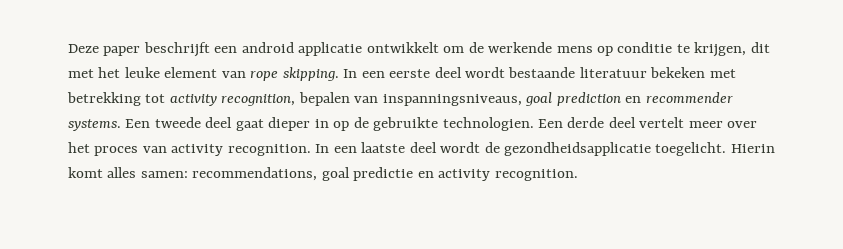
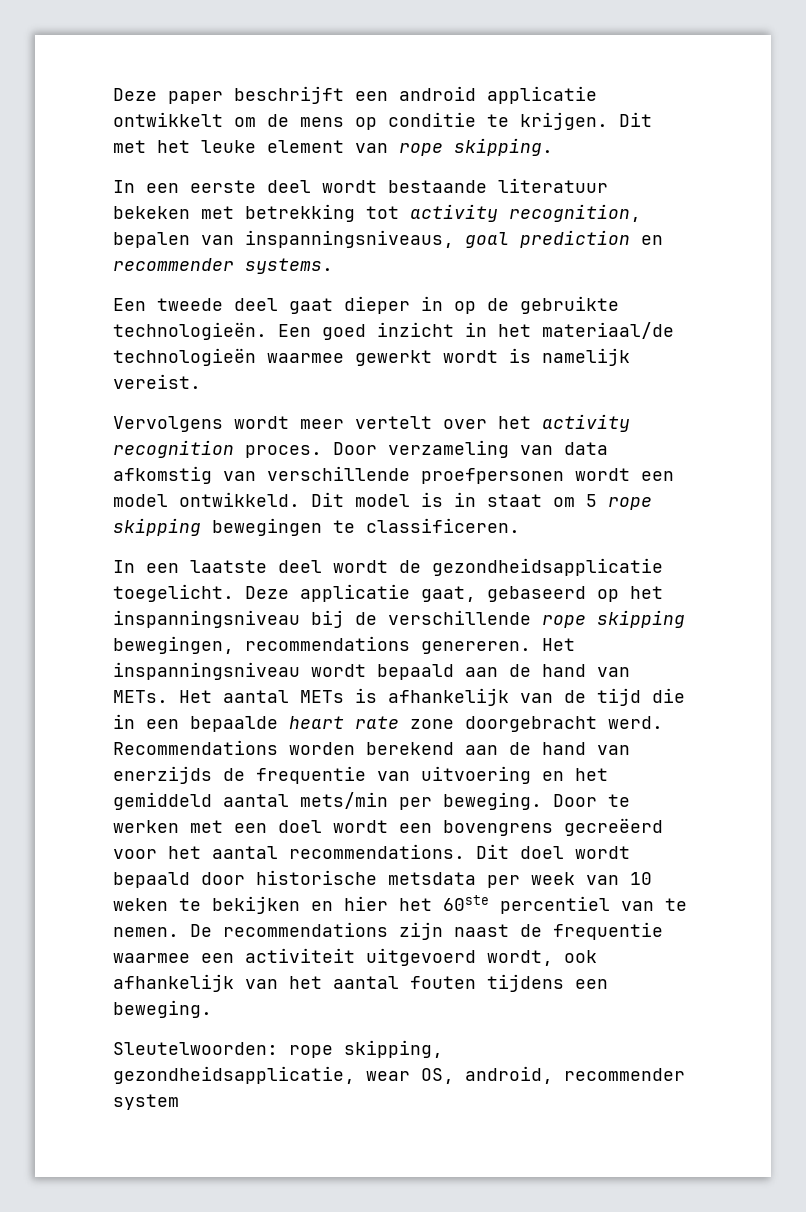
- Deze paper beschrijft een android applicatie ontwikkelt om de werkende mens op conditie te krijgen, dit met het leuke element van rope skipping. In een eerste deel wordt bestaande literatuur bekeken met betrekking tot activity recognition, bepalen van inspanningsniveaus, goal prediction en recommender systems. Een tweede deel gaat dieper in op de gebruikte technologien. Een derde deel vertelt meer over het proces van activity recognition. In een laatste deel wordt de gezondheidsapplicatie toegelicht.
+ Deze paper beschrijft een android applicatie ontwikkelt om de mens op conditie te krijgen. Dit met het leuke element van rope skipping.
+ In een eerste deel wordt bestaande literatuur bekeken met betrekking tot activity recognition, bepalen van inspanningsniveaus, goal prediction en recommender systems.
+ Een tweede deel gaat dieper in op de gebruikte technologieën. Een goed inzicht in het materiaal/de technologieën waarmee gewerkt wordt is namelijk vereist.
+ Vervolgens wordt meer vertelt over het activity recognition proces. Door verzameling van data afkomstig van verschillende proefpersonen wordt een model ontwikkeld. Dit model is in staat om 5 rope skipping bewegingen te classificeren.
+ In een laatste deel wordt de gezondheidsapplicatie toegelicht.
- Hierin komt alles samen: recommendations, goal predictie en activity recognition.
+ Deze applicatie gaat, gebaseerd op het inspanningsniveau bij de verschillende rope skipping bewegingen, recommendations genereren. Het inspanningsniveau wordt bepaald aan de hand van METs. Het aantal METs is afhankelijk van de tijd die in een bepaalde heart rate zone doorgebracht werd. Recommendations worden berekend aan de hand van enerzijds de frequentie van uitvoering en het gemiddeld aantal mets/min per beweging. Door te werken met een doel wordt een bovengrens gecreëerd voor het aantal recommendations. Dit doel wordt bepaald door historische metsdata per week van 10 weken te bekijken en hier het 60ste percentiel van te nemen. De recommendations zijn naast de frequentie waarmee een activiteit uitgevoerd wordt, ook afhankelijk van het aantal fouten tijdens een beweging.
+ Sleutelwoorden: rope skipping, gezondheidsapplicatie, wear OS, android, recommender system

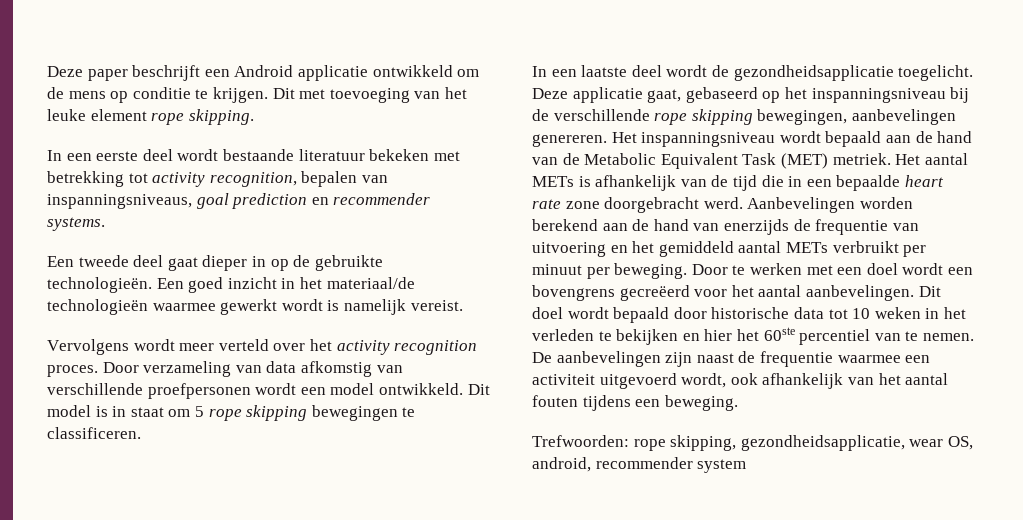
- Deze paper beschrijft een android applicatie ontwikkelt om de mens op conditie te krijgen.
+ Deze paper beschrijft een Android applicatie ontwikkeld om de mens op conditie te krijgen.
- Dit met het leuke element van rope skipping.
+ Dit met toevoeging van het leuke element rope skipping.
- Vervolgens wordt meer vertelt over het activity recognition proces.
+ Vervolgens wordt meer verteld over het activity recognition proces.
- Deze applicatie gaat, gebaseerd op het inspanningsniveau bij de verschillende rope skipping bewegingen, recommendations genereren.
+ Deze applicatie gaat, gebaseerd op het inspanningsniveau bij de verschillende rope skipping bewegingen, aanbevelingen genereren.
- Het inspanningsniveau wordt bepaald aan de hand van METs.
+ Het inspanningsniveau wordt bepaald aan de hand van de Metabolic Equivalent Task (MET) metriek.
- Recommendations worden berekend aan de hand van enerzijds de frequentie van uitvoering en het gemiddeld aantal mets/min per beweging.
+ Aanbevelingen worden berekend aan de hand van enerzijds de frequentie van uitvoering en het gemiddeld aantal METs verbruikt per minuut per beweging.
- Door te werken met een doel wordt een bovengrens gecreëerd voor het aantal recommendations.
+ Door te werken met een doel wordt een bovengrens gecreëerd voor het aantal aanbevelingen.
- Dit doel wordt bepaald door historische metsdata per week van 10 weken te bekijken en hier het 60ste percentiel van te nemen.
+ Dit doel wordt bepaald door historische data tot 10 weken in het verleden te bekijken en hier het 60ste percentiel van te nemen.
- De recommendations zijn naast de frequentie waarmee een activiteit uitgevoerd wordt, ook afhankelijk van het aantal fouten tijdens een beweging.
+ De aanbevelingen zijn naast de frequentie waarmee een activiteit uitgevoerd wordt, ook afhankelijk van het aantal fouten tijdens een beweging.
- Sleutelwoorden: rope skipping, gezondheidsapplicatie, wear OS, android, recommender system
+ Trefwoorden: rope skipping, gezondheidsapplicatie, wear OS, android, recommender system

